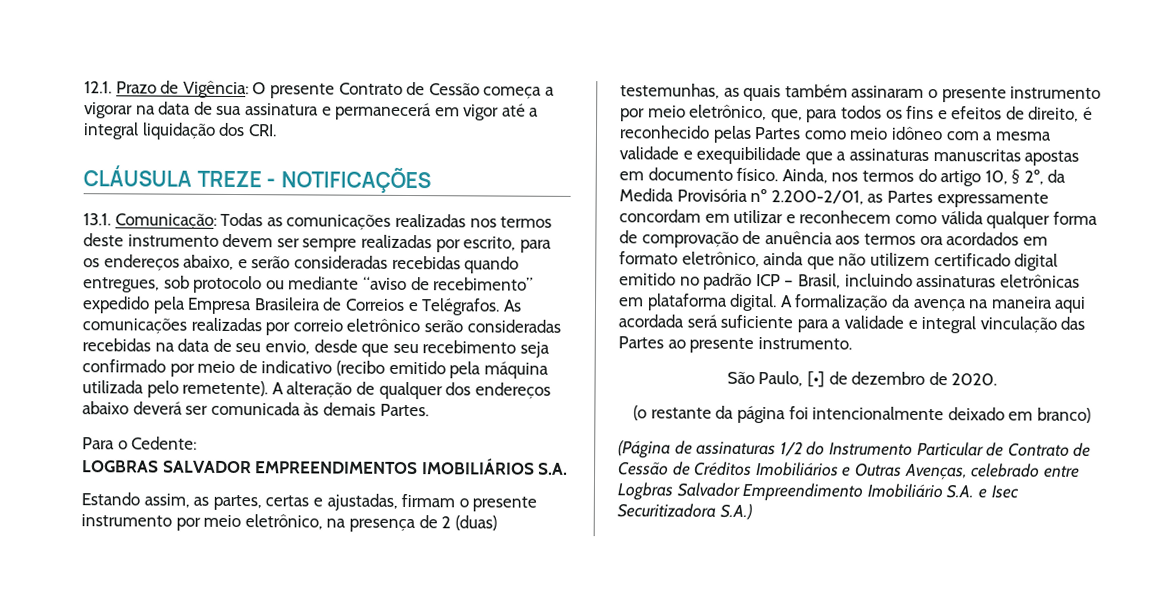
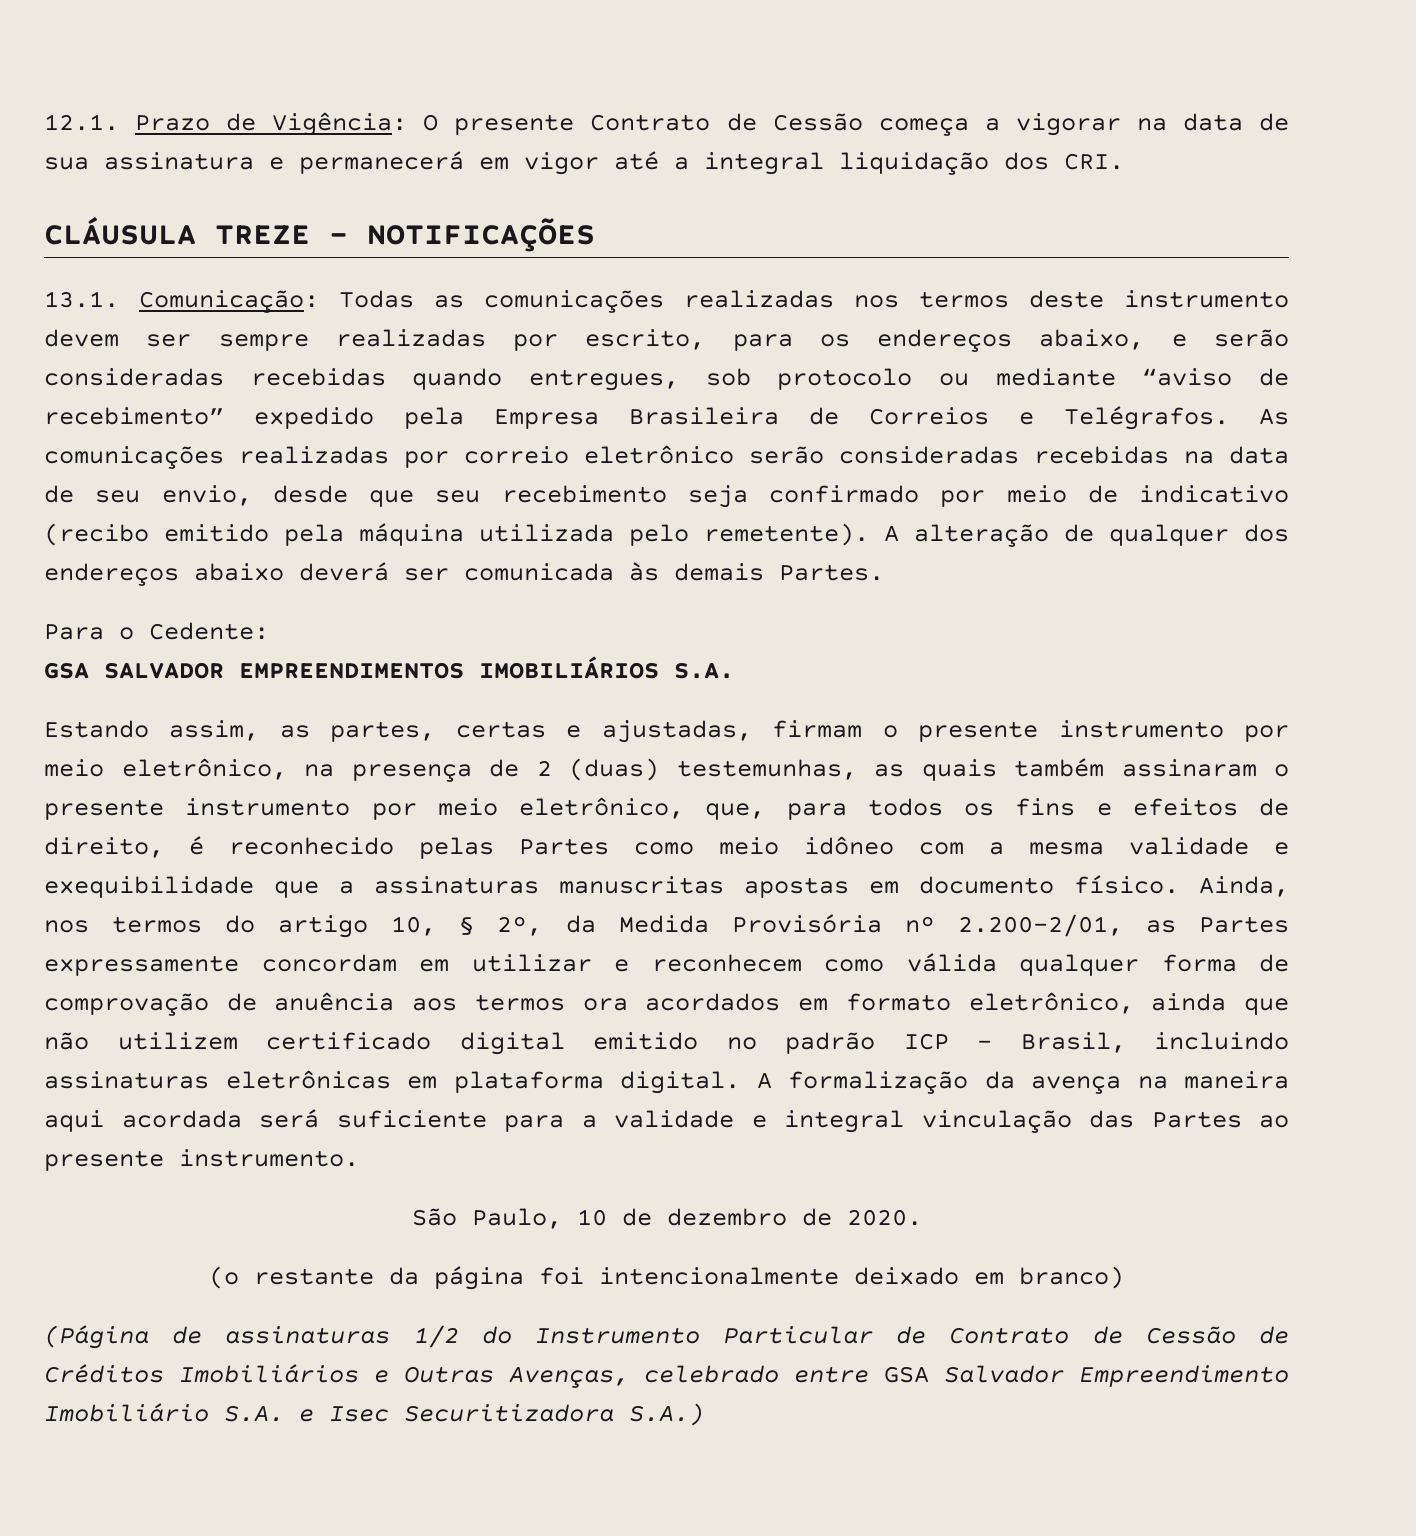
- LOGBRAS SALVADOR EMPREENDIMENTOS IMOBILIÁRIOS S.A.
+ GSA SALVADOR EMPREENDIMENTOS IMOBILIÁRIOS S.A.
- São Paulo, [•] de dezembro de 2020.
+ São Paulo, 10 de dezembro de 2020.
- (Página de assinaturas 1/2 do Instrumento Particular de Contrato de Cessão de Créditos Imobiliários e Outras Avenças, celebrado entre Logbras Salvador Empreendimento Imobiliário S.A. e Isec Securitizadora S.A.)
+ (Página de assinaturas 1/2 do Instrumento Particular de Contrato de Cessão de Créditos Imobiliários e Outras Avenças, celebrado entre GSA Salvador Empreendimento Imobiliário S.A. e Isec Securitizadora S.A.)

